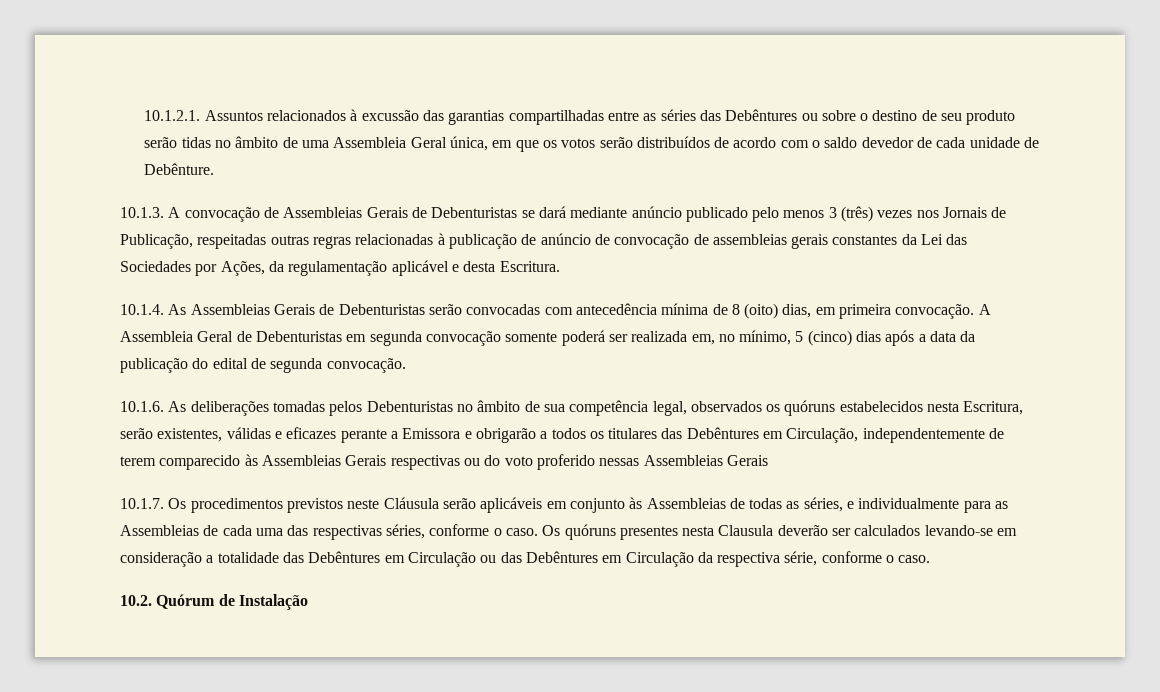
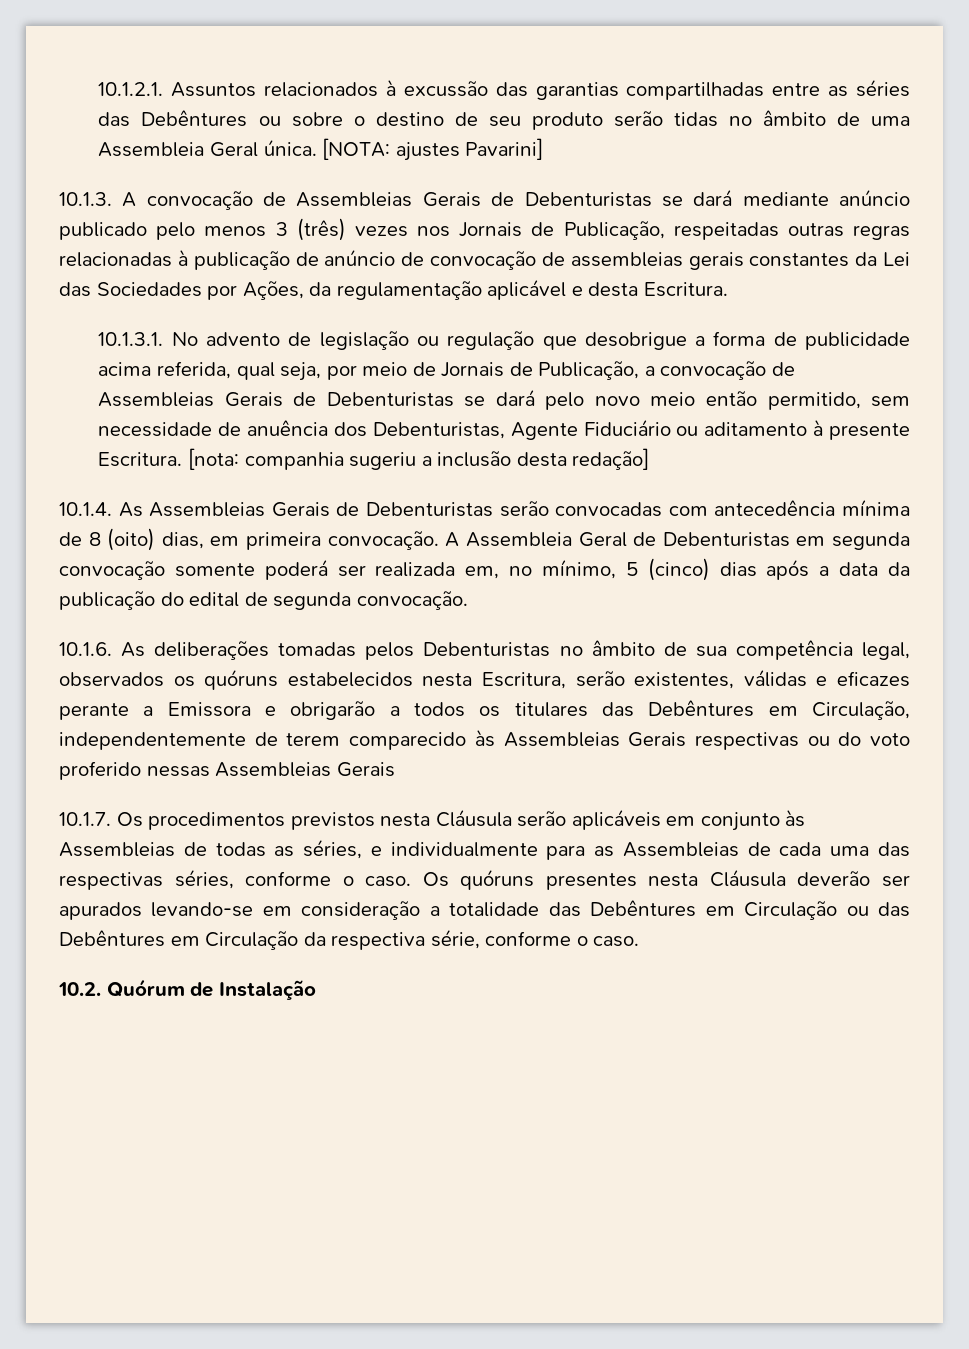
- 10.1.2.1. Assuntos relacionados à excussão das garantias compartilhadas entre as séries das Debêntures ou sobre o destino de seu produto serão tidas no âmbito de uma Assembleia Geral única, em que os votos serão distribuídos de acordo com o saldo devedor de cada unidade de Debênture.
+ 10.1.2.1. Assuntos relacionados à excussão das garantias compartilhadas entre as séries das Debêntures ou sobre o destino de seu produto serão tidas no âmbito de uma Assembleia Geral única. [NOTA: ajustes Pavarini]
+ 10.1.3.1. No advento de legislação ou regulação que desobrigue a forma de publicidade acima referida, qual seja, por meio de Jornais de Publicação, a convocação de Assembleias Gerais de Debenturistas se dará pelo novo meio então permitido, sem necessidade de anuência dos Debenturistas, Agente Fiduciário ou aditamento à presente Escritura. [nota: companhia sugeriu a inclusão desta redação]
- 10.1.7. Os procedimentos previstos neste Cláusula serão aplicáveis em conjunto às Assembleias de todas as séries, e individualmente para as Assembleias de cada uma das respectivas séries, conforme o caso.
+ 10.1.7. Os procedimentos previstos nesta Cláusula serão aplicáveis em conjunto às Assembleias de todas as séries, e individualmente para as Assembleias de cada uma das respectivas séries, conforme o caso.
- Os quóruns presentes nesta Clausula deverão ser calculados levando-se em consideração a totalidade das Debêntures em Circulação ou das Debêntures em Circulação da respectiva série, conforme o caso.
+ Os quóruns presentes nesta Cláusula deverão ser apurados levando-se em consideração a totalidade das Debêntures em Circulação ou das Debêntures em Circulação da respectiva série, conforme o caso.

